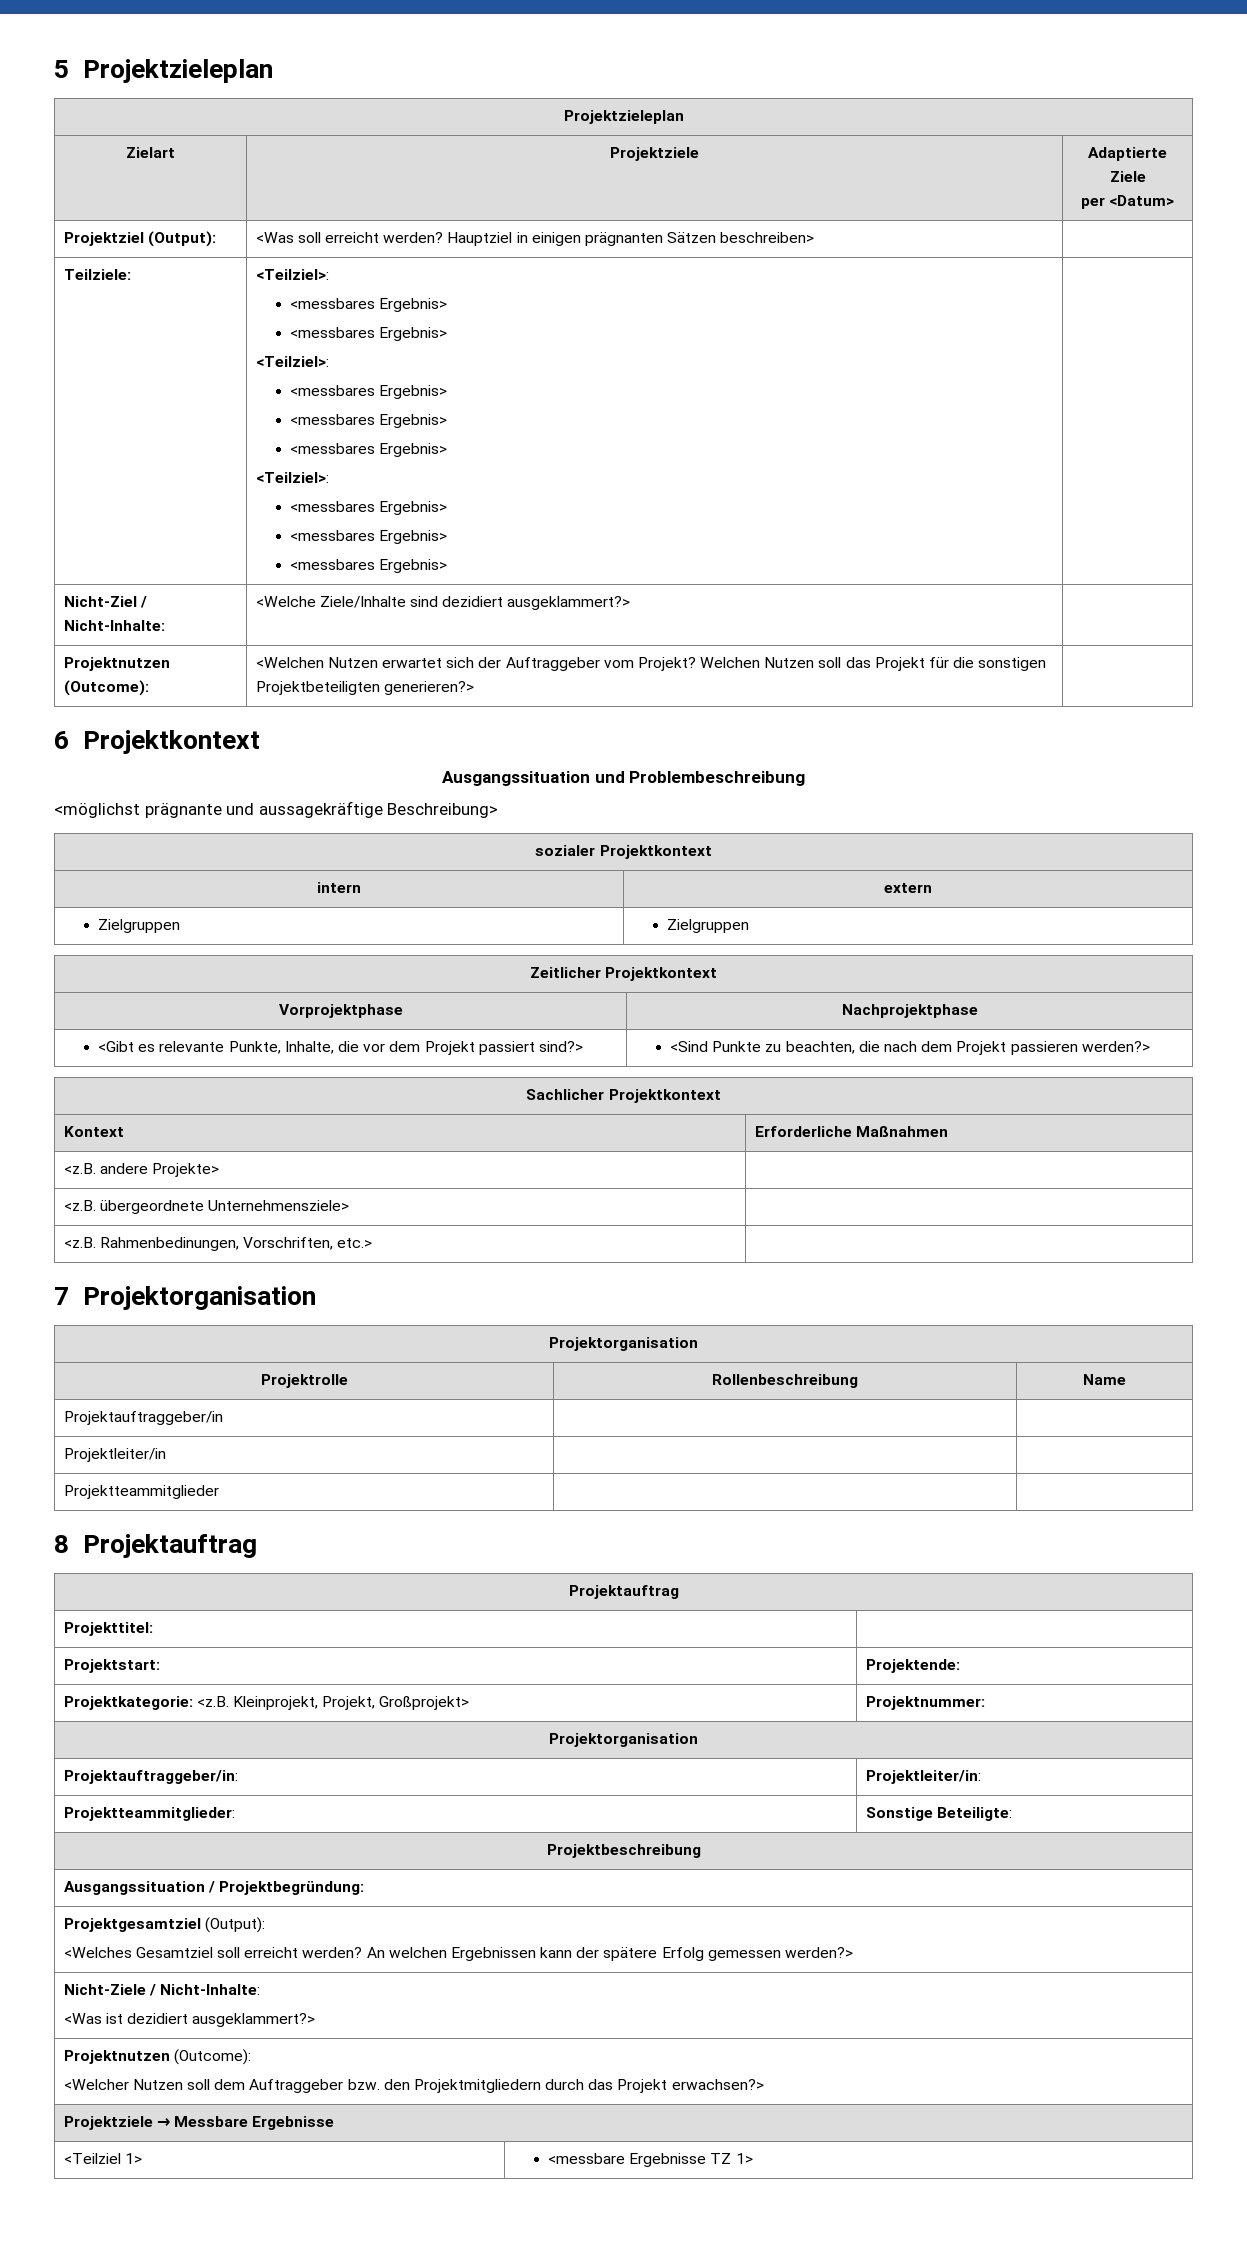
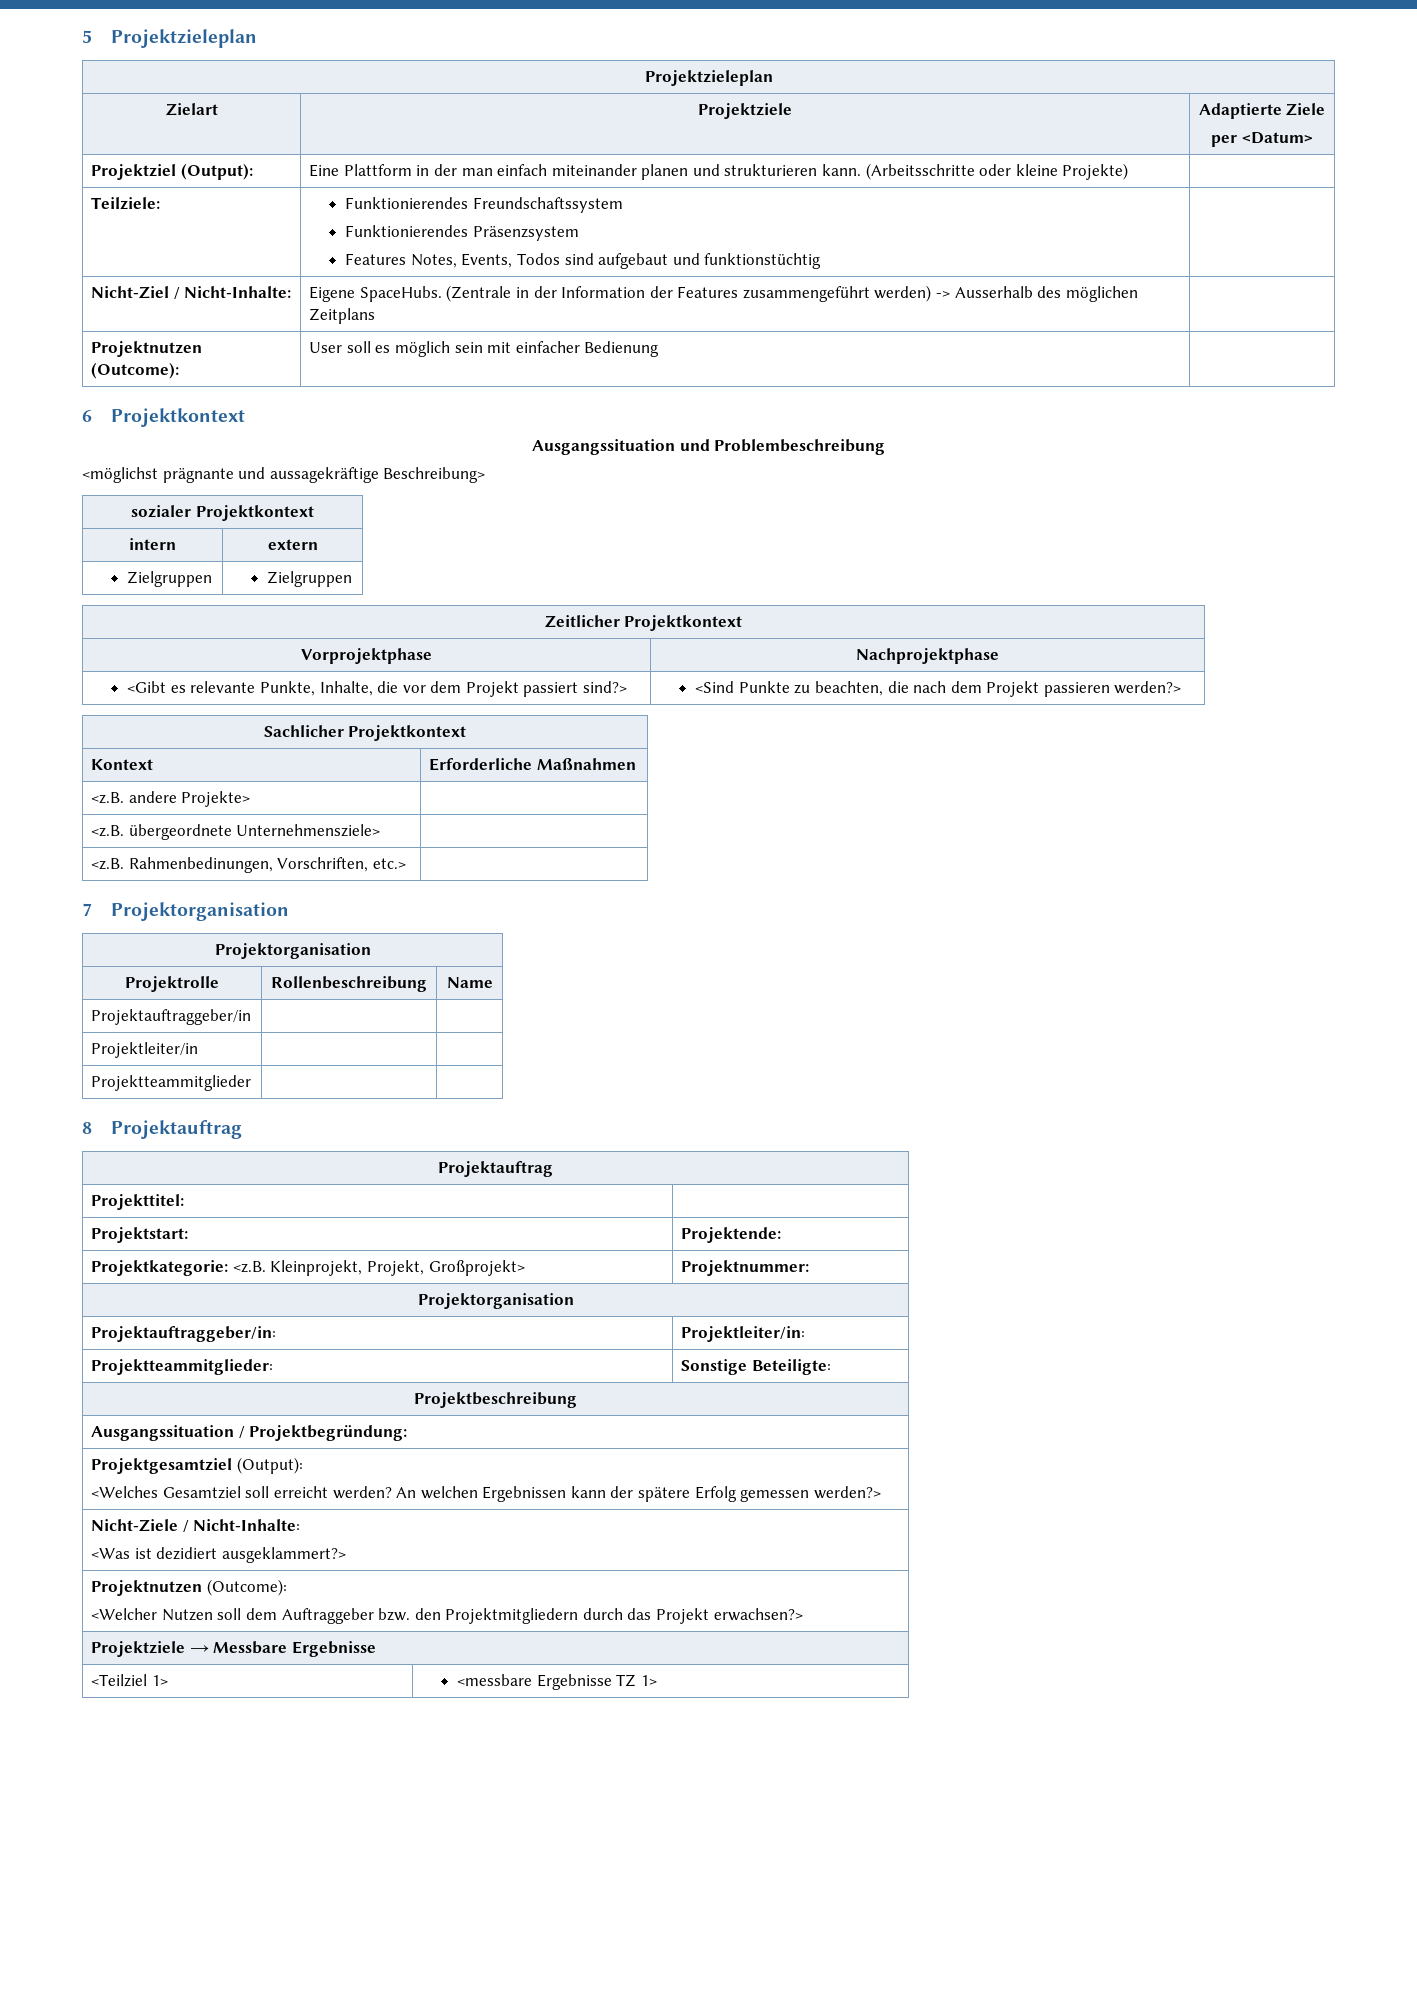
- Projektziel (Output): | <Was soll erreicht werden? Hauptziel in einigen prägnanten Sätzen beschreiben> |
- Teilziele: | <Teilziel>:
- <messbares Ergebnis>
- <messbares Ergebnis>
- <Teilziel>:
- <messbares Ergebnis>
- <messbares Ergebnis>
- <messbares Ergebnis>
- <Teilziel>:
- <messbares Ergebnis>
- <messbares Ergebnis>
- <messbares Ergebnis> |
- Nicht-Ziel / Nicht-Inhalte: | <Welche Ziele/Inhalte sind dezidiert ausgeklammert?> |
- Projektnutzen (Outcome): | <Welchen Nutzen erwartet sich der Auftraggeber vom Projekt? Welchen Nutzen soll das Projekt für die sonstigen Projektbeteiligten generieren?> |
+ Projektziel (Output): | Eine Plattform in der man einfach miteinander planen und strukturieren kann. (Arbeitsschritte oder kleine Projekte) |
+ Teilziele: | Funktionierendes Freundschaftssystem
+ Funktionierendes Präsenzsystem
+ Features Notes, Events, Todos sind aufgebaut und funktionstüchtig |
+ Nicht-Ziel / Nicht-Inhalte: | Eigene SpaceHubs. (Zentrale in der Information der Features zusammengeführt werden) -> Ausserhalb des möglichen Zeitplans |
+ Projektnutzen (Outcome): | User soll es möglich sein mit einfacher Bedienung |

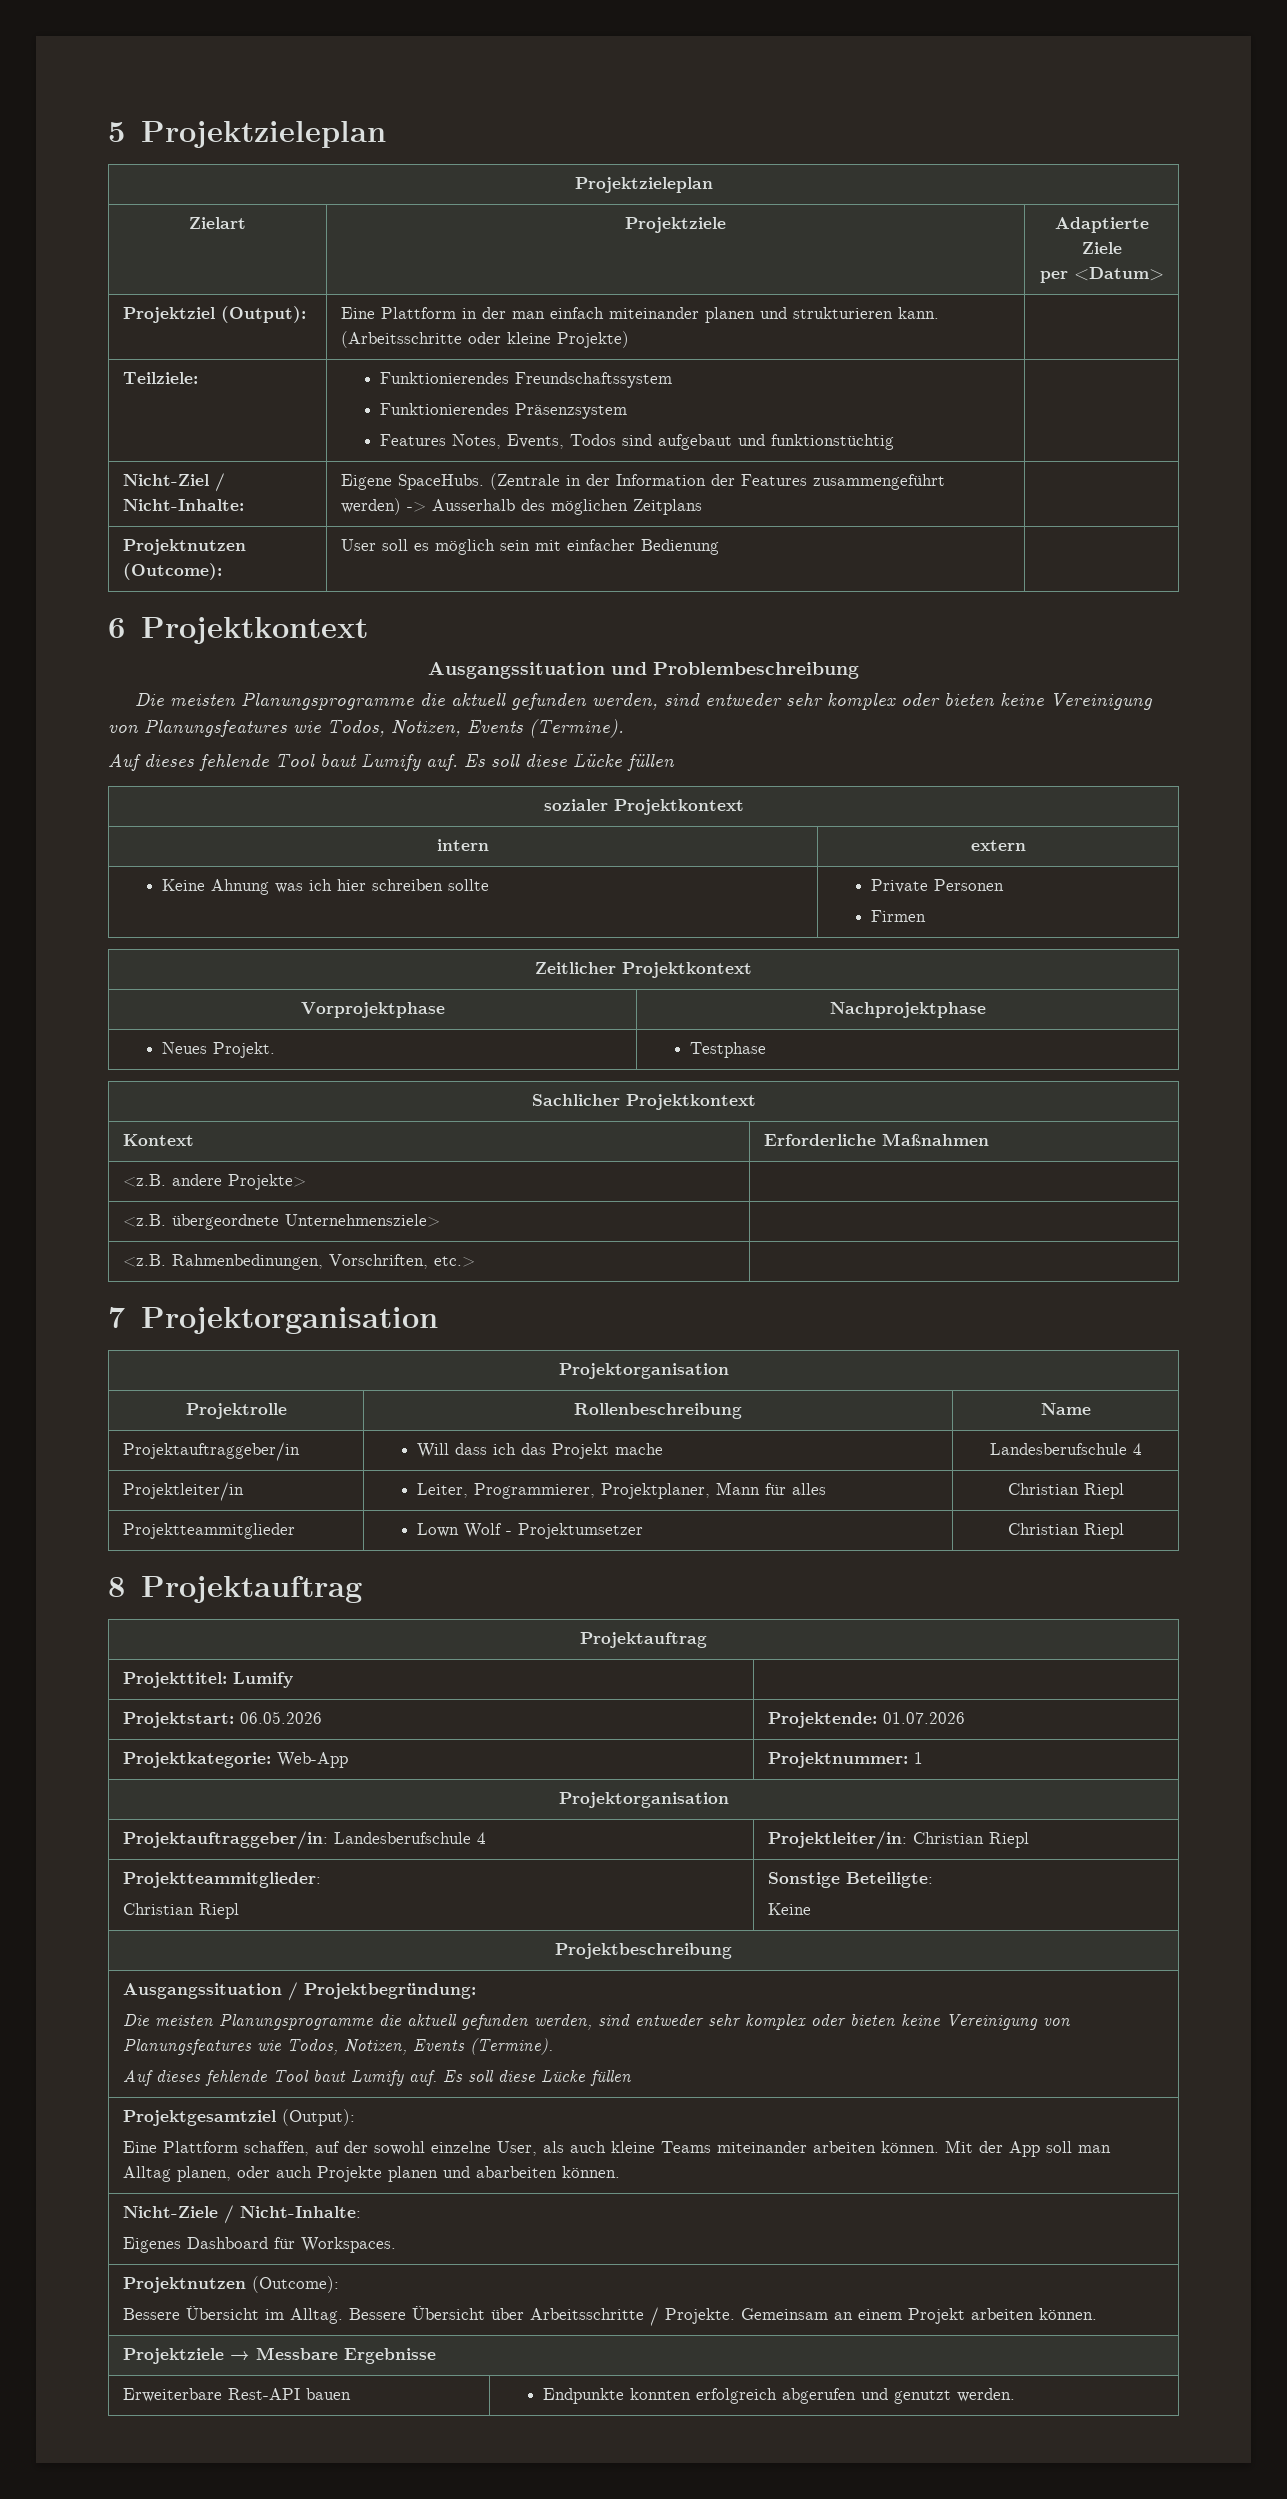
  Ausgangssituation und Problembeschreibung
- <möglichst prägnante und aussagekräftige Beschreibung>
+ Die meisten Planungsprogramme die aktuell gefunden werden, sind entweder sehr komplex oder bieten keine Vereinigung von Planungsfeatures wie Todos, Notizen, Events (Termine).
+ Auf dieses fehlende Tool baut Lumify auf. Es soll diese Lücke füllen
  sozialer Projektkontext
  intern | extern
- Zielgruppen | Zielgruppen
+ Keine Ahnung was ich hier schreiben sollte | Private Personen
+ Firmen
  Zeitlicher Projektkontext
  Vorprojektphase | Nachprojektphase
- <Gibt es relevante Punkte, Inhalte, die vor dem Projekt passiert sind?> | <Sind Punkte zu beachten, die nach dem Projekt passieren werden?>
+ Neues Projekt. | Testphase
- Projektauftraggeber/in | |
- Projektleiter/in | |
- Projektteammitglieder | |
+ Projektauftraggeber/in | Will dass ich das Projekt mache | Landesberufschule 4
+ Projektleiter/in | Leiter, Programmierer, Projektplaner, Mann für alles | Christian Riepl
+ Projektteammitglieder | Lown Wolf - Projektumsetzer | Christian Riepl
- Projekttitel: |
+ Projekttitel: Lumify |
- Projektstart: | Projektende:
+ Projektstart: 06.05.2026 | Projektende: 01.07.2026
- Projektkategorie: <z.B. Kleinprojekt, Projekt, Großprojekt> | Projektnummer:
+ Projektkategorie: Web-App | Projektnummer: 1
- Projektauftraggeber/in: | Projektleiter/in:
+ Projektauftraggeber/in: Landesberufschule 4 | Projektleiter/in: Christian Riepl
- Projektteammitglieder: | Sonstige Beteiligte:
+ Projektteammitglieder:
+ Christian Riepl | Sonstige Beteiligte:
+ Keine
  Ausgangssituation / Projektbegründung:
+ Die meisten Planungsprogramme die aktuell gefunden werden, sind entweder sehr komplex oder bieten keine Vereinigung von Planungsfeatures wie Todos, Notizen, Events (Termine).
+ Auf dieses fehlende Tool baut Lumify auf. Es soll diese Lücke füllen
  Projektgesamtziel (Output):
- <Welches Gesamtziel soll erreicht werden? An welchen Ergebnissen kann der spätere Erfolg gemessen werden?>
+ Eine Plattform schaffen, auf der sowohl einzelne User, als auch kleine Teams miteinander arbeiten können. Mit der App soll man Alltag planen, oder auch Projekte planen und abarbeiten können.
  Nicht-Ziele / Nicht-Inhalte:
- <Was ist dezidiert ausgeklammert?>
+ Eigenes Dashboard für Workspaces.
  Projektnutzen (Outcome):
- <Welcher Nutzen soll dem Auftraggeber bzw. den Projektmitgliedern durch das Projekt erwachsen?>
+ Bessere Übersicht im Alltag. Bessere Übersicht über Arbeitsschritte / Projekte. Gemeinsam an einem Projekt arbeiten können.
  Projektziele → Messbare Ergebnisse
- <Teilziel 1> | <messbare Ergebnisse TZ 1>
+ Erweiterbare Rest-API bauen | Endpunkte konnten erfolgreich abgerufen und genutzt werden.

